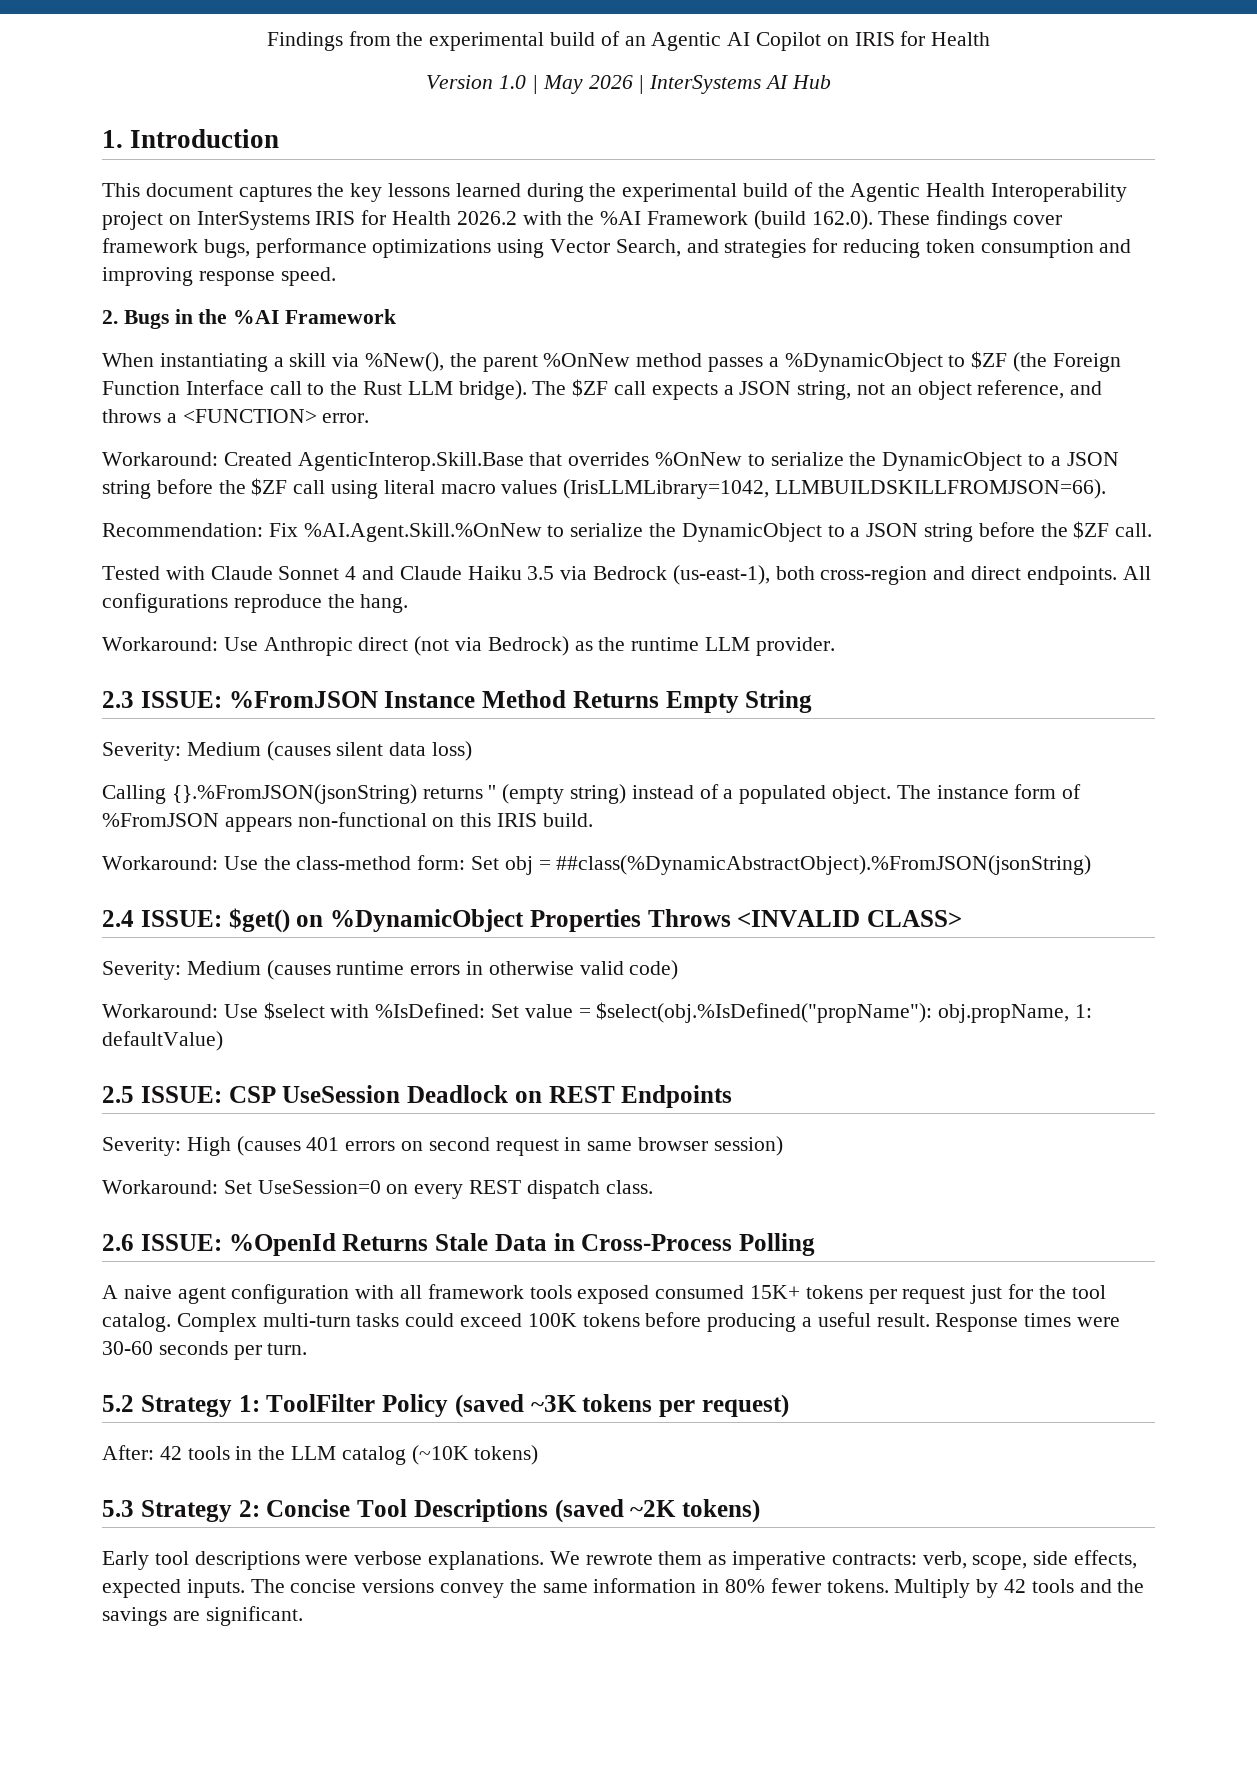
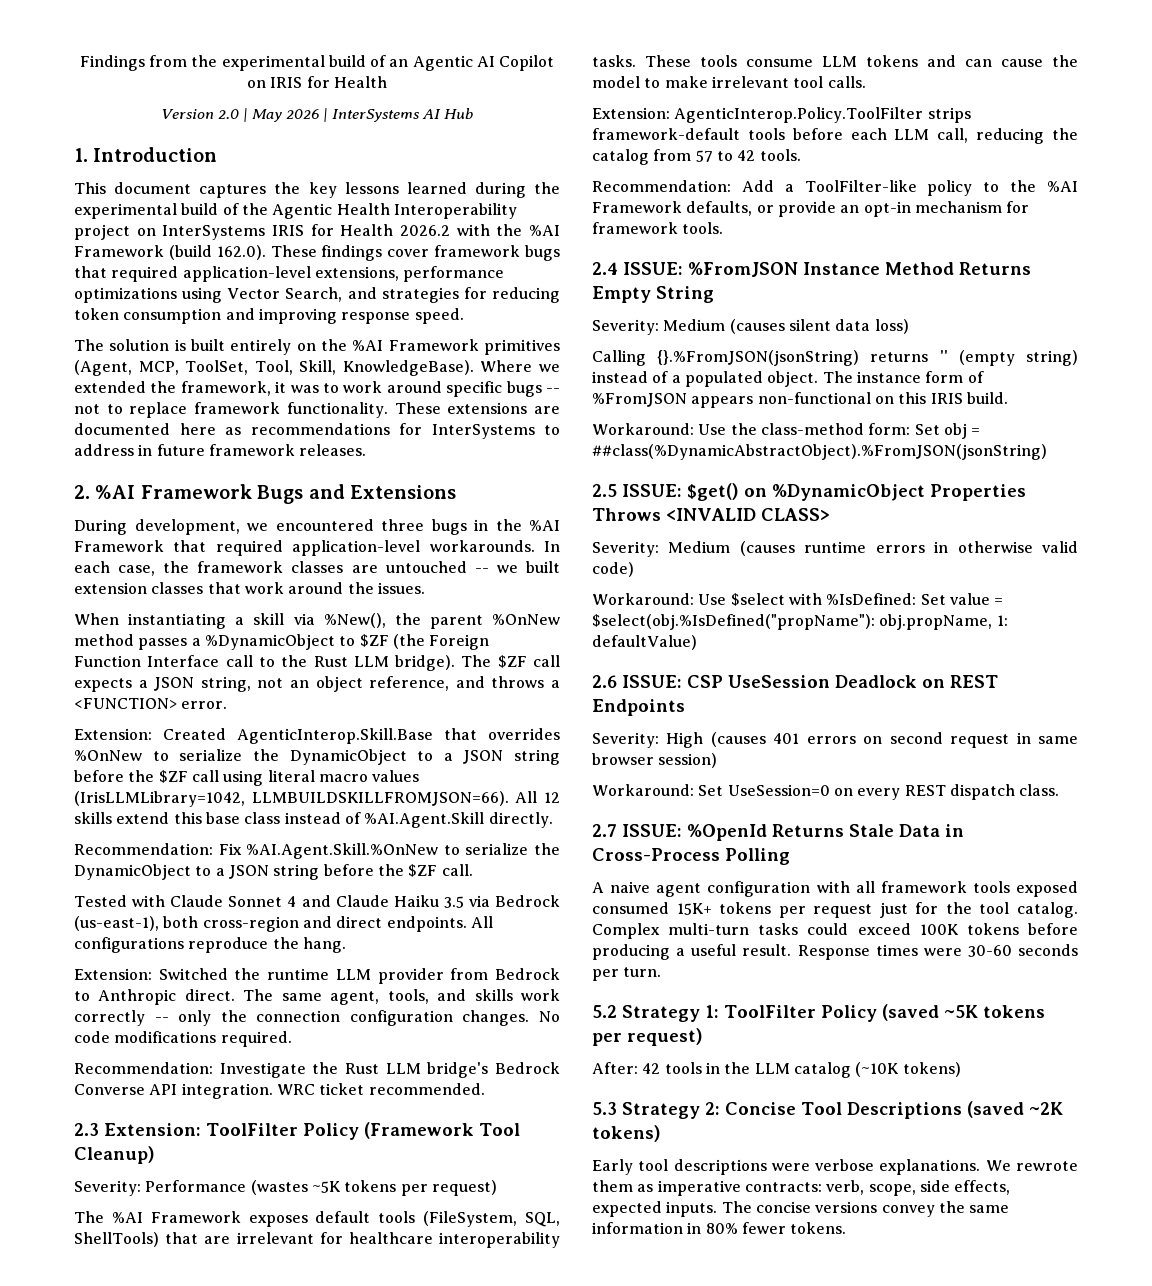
- Version 1.0 | May 2026 | InterSystems AI Hub
+ Version 2.0 | May 2026 | InterSystems AI Hub
- This document captures the key lessons learned during the experimental build of the Agentic Health Interoperability project on InterSystems IRIS for Health 2026.2 with the %AI Framework (build 162.0). These findings cover framework bugs, performance optimizations using Vector Search, and strategies for reducing token consumption and improving response speed.
+ This document captures the key lessons learned during the experimental build of the Agentic Health Interoperability project on InterSystems IRIS for Health 2026.2 with the %AI Framework (build 162.0). These findings cover framework bugs that required application-level extensions, performance optimizations using Vector Search, and strategies for reducing token consumption and improving response speed.
- 2. Bugs in the %AI Framework
+ The solution is built entirely on the %AI Framework primitives (Agent, MCP, ToolSet, Tool, Skill, KnowledgeBase). Where we extended the framework, it was to work around specific bugs -- not to replace framework functionality. These extensions are documented here as recommendations for InterSystems to address in future framework releases.
+ 2. %AI Framework Bugs and Extensions
+ During development, we encountered three bugs in the %AI Framework that required application-level workarounds. In each case, the framework classes are untouched -- we built extension classes that work around the issues.
- Workaround: Created AgenticInterop.Skill.Base that overrides %OnNew to serialize the DynamicObject to a JSON string before the $ZF call using literal macro values (IrisLLMLibrary=1042, LLMBUILDSKILLFROMJSON=66).
+ Extension: Created AgenticInterop.Skill.Base that overrides %OnNew to serialize the DynamicObject to a JSON string before the $ZF call using literal macro values (IrisLLMLibrary=1042, LLMBUILDSKILLFROMJSON=66). All 12 skills extend this base class instead of %AI.Agent.Skill directly.
- Workaround: Use Anthropic direct (not via Bedrock) as the runtime LLM provider.
- 2.3 ISSUE: %FromJSON Instance Method Returns Empty String
+ Extension: Switched the runtime LLM provider from Bedrock to Anthropic direct. The same agent, tools, and skills work correctly -- only the connection configuration changes. No code modifications required.
+ Recommendation: Investigate the Rust LLM bridge's Bedrock Converse API integration. WRC ticket recommended.
+ 2.3 Extension: ToolFilter Policy (Framework Tool Cleanup)
+ Severity: Performance (wastes ~5K tokens per request)
+ The %AI Framework exposes default tools (FileSystem, SQL, ShellTools) that are irrelevant for healthcare interoperability tasks. These tools consume LLM tokens and can cause the model to make irrelevant tool calls.
+ Extension: AgenticInterop.Policy.ToolFilter strips framework-default tools before each LLM call, reducing the catalog from 57 to 42 tools.
+ Recommendation: Add a ToolFilter-like policy to the %AI Framework defaults, or provide an opt-in mechanism for framework tools.
+ 2.4 ISSUE: %FromJSON Instance Method Returns Empty String
- 2.4 ISSUE: $get() on %DynamicObject Properties Throws <INVALID CLASS>
+ 2.5 ISSUE: $get() on %DynamicObject Properties Throws <INVALID CLASS>
- 2.5 ISSUE: CSP UseSession Deadlock on REST Endpoints
+ 2.6 ISSUE: CSP UseSession Deadlock on REST Endpoints
- 2.6 ISSUE: %OpenId Returns Stale Data in Cross-Process Polling
+ 2.7 ISSUE: %OpenId Returns Stale Data in Cross-Process Polling
- 5.2 Strategy 1: ToolFilter Policy (saved ~3K tokens per request)
+ 5.2 Strategy 1: ToolFilter Policy (saved ~5K tokens per request)
- Multiply by 42 tools and the savings are significant.

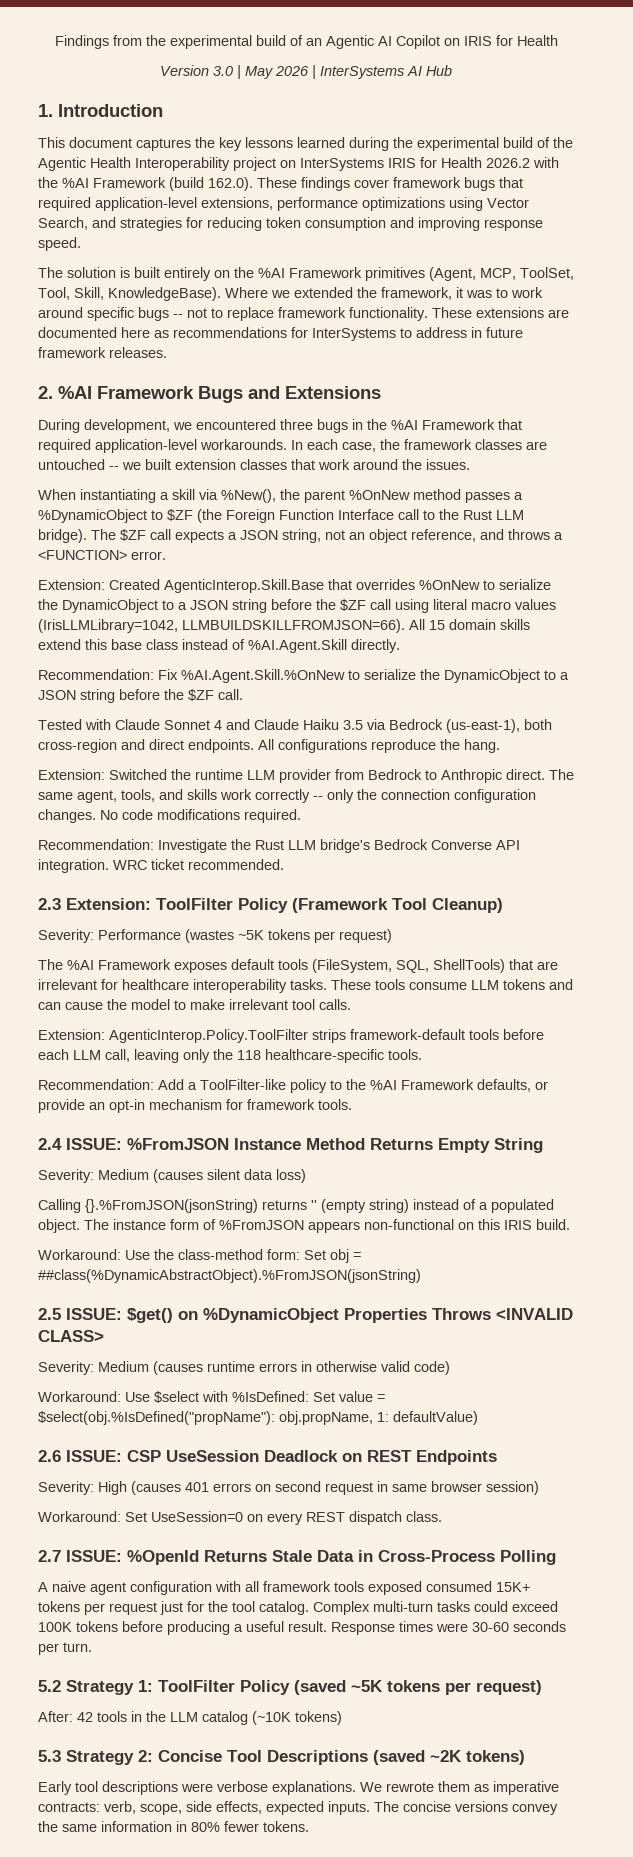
- Version 2.0 | May 2026 | InterSystems AI Hub
+ Version 3.0 | May 2026 | InterSystems AI Hub
- All 12 skills extend this base class instead of %AI.Agent.Skill directly.
+ All 15 domain skills extend this base class instead of %AI.Agent.Skill directly.
- Extension: AgenticInterop.Policy.ToolFilter strips framework-default tools before each LLM call, reducing the catalog from 57 to 42 tools.
+ Extension: AgenticInterop.Policy.ToolFilter strips framework-default tools before each LLM call, leaving only the 118 healthcare-specific tools.

